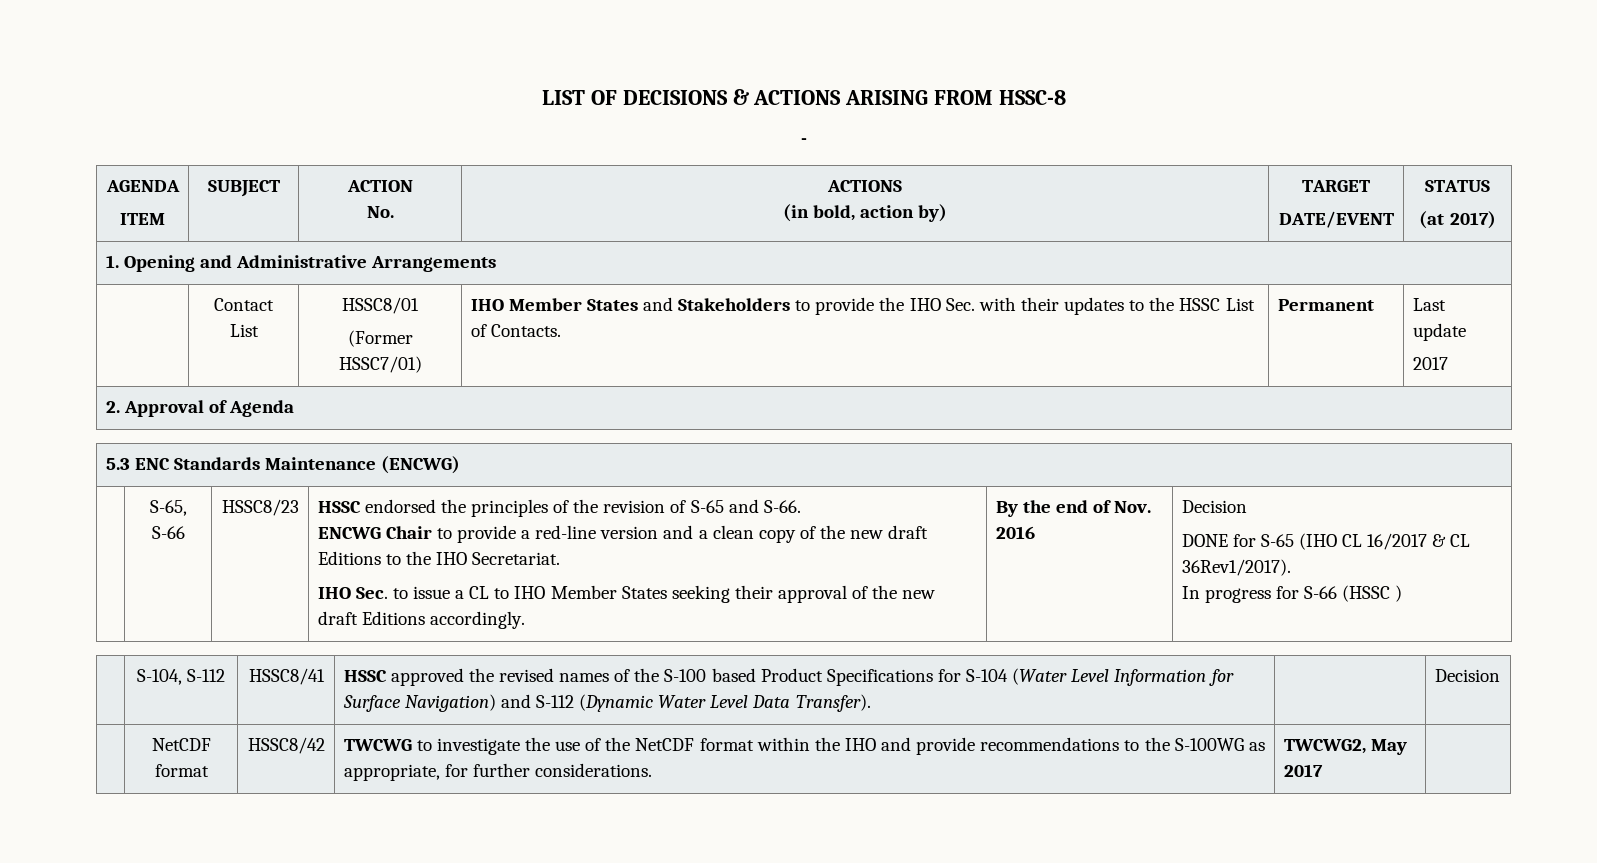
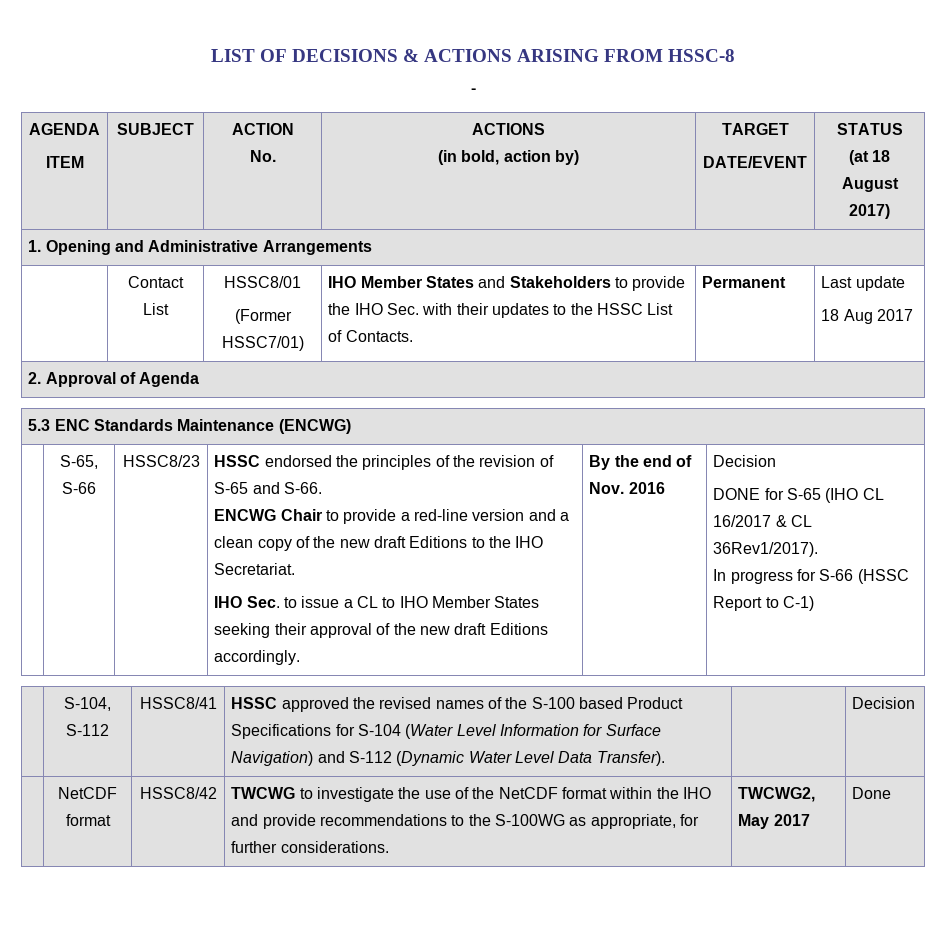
  AGENDA
  ITEM | SUBJECT | ACTION
  No. | ACTIONS
  (in bold, action by) | TARGET
  DATE/EVENT | STATUS
- (at 2017)
+ (at 18 August 2017)
  | Contact List | HSSC8/01
  (Former HSSC7/01) | IHO Member States and Stakeholders to provide the IHO Sec. with their updates to the HSSC List of Contacts. | Permanent | Last update
- 2017
+ 18 Aug 2017
- In progress for S-66 (HSSC )
+ In progress for S-66 (HSSC Report to C-1)
- | NetCDF format | HSSC8/42 | TWCWG to investigate the use of the NetCDF format within the IHO and provide recommendations to the S-100WG as appropriate, for further considerations. | TWCWG2, May 2017 |
+ | NetCDF format | HSSC8/42 | TWCWG to investigate the use of the NetCDF format within the IHO and provide recommendations to the S-100WG as appropriate, for further considerations. | TWCWG2, May 2017 | Done

